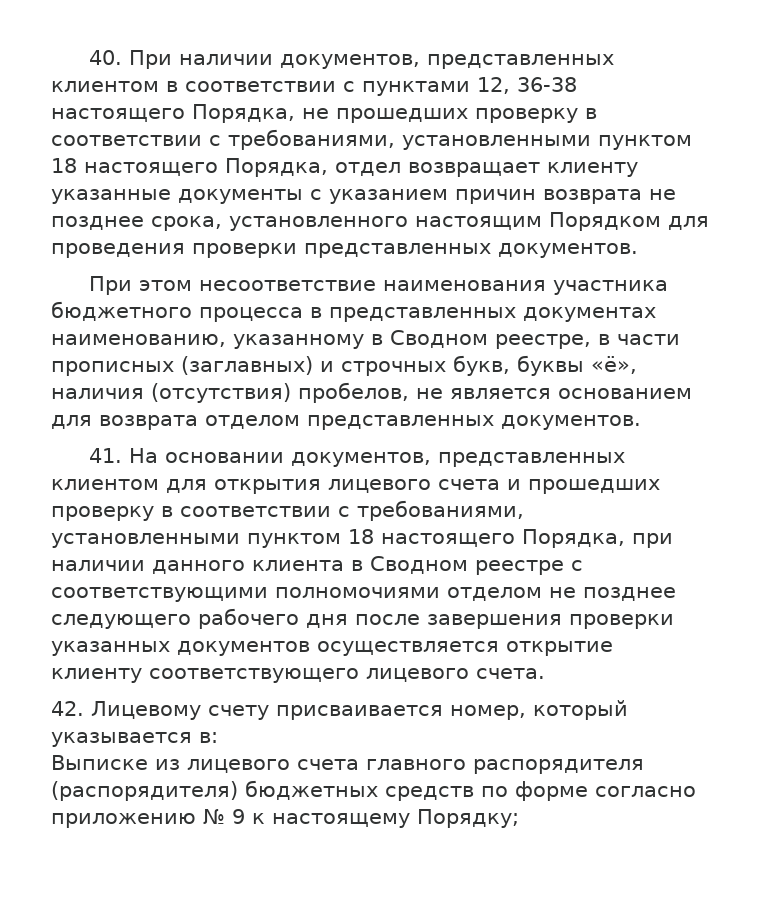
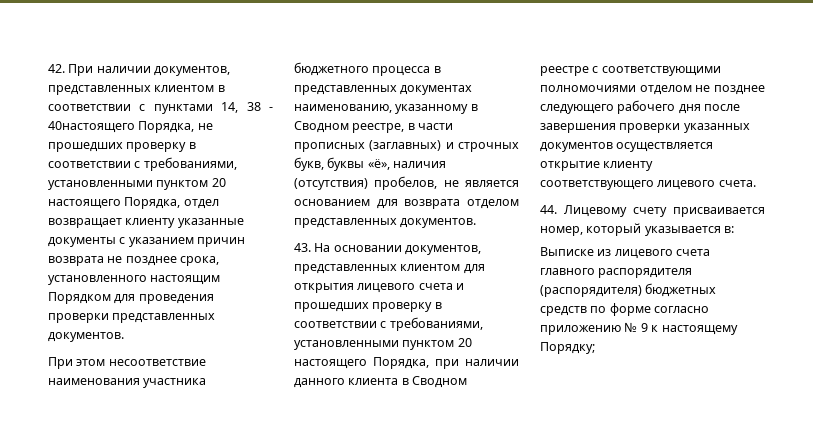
- 40. При наличии документов, представленных клиентом в соответствии с пунктами 12, 36-38 настоящего Порядка, не прошедших проверку в соответствии с требованиями, установленными пунктом 18 настоящего Порядка, отдел возвращает клиенту указанные документы с указанием причин возврата не позднее срока, установленного настоящим Порядком для проведения проверки представленных документов.
+ 42. При наличии документов, представленных клиентом в соответствии с пунктами 14, 38 - 40настоящего Порядка, не прошедших проверку в соответствии с требованиями, установленными пунктом 20 настоящего Порядка, отдел возвращает клиенту указанные документы с указанием причин возврата не позднее срока, установленного настоящим Порядком для проведения проверки представленных документов.
- 41. На основании документов, представленных клиентом для открытия лицевого счета и прошедших проверку в соответствии с требованиями, установленными пунктом 18 настоящего Порядка, при наличии данного клиента в Сводном реестре с соответствующими полномочиями отделом не позднее следующего рабочего дня после завершения проверки указанных документов осуществляется открытие клиенту соответствующего лицевого счета.
+ 43. На основании документов, представленных клиентом для открытия лицевого счета и прошедших проверку в соответствии с требованиями, установленными пунктом 20 настоящего Порядка, при наличии данного клиента в Сводном реестре с соответствующими полномочиями отделом не позднее следующего рабочего дня после завершения проверки указанных документов осуществляется открытие клиенту соответствующего лицевого счета.
- 42. Лицевому счету присваивается номер, который указывается в:
+ 44. Лицевому счету присваивается номер, который указывается в:

